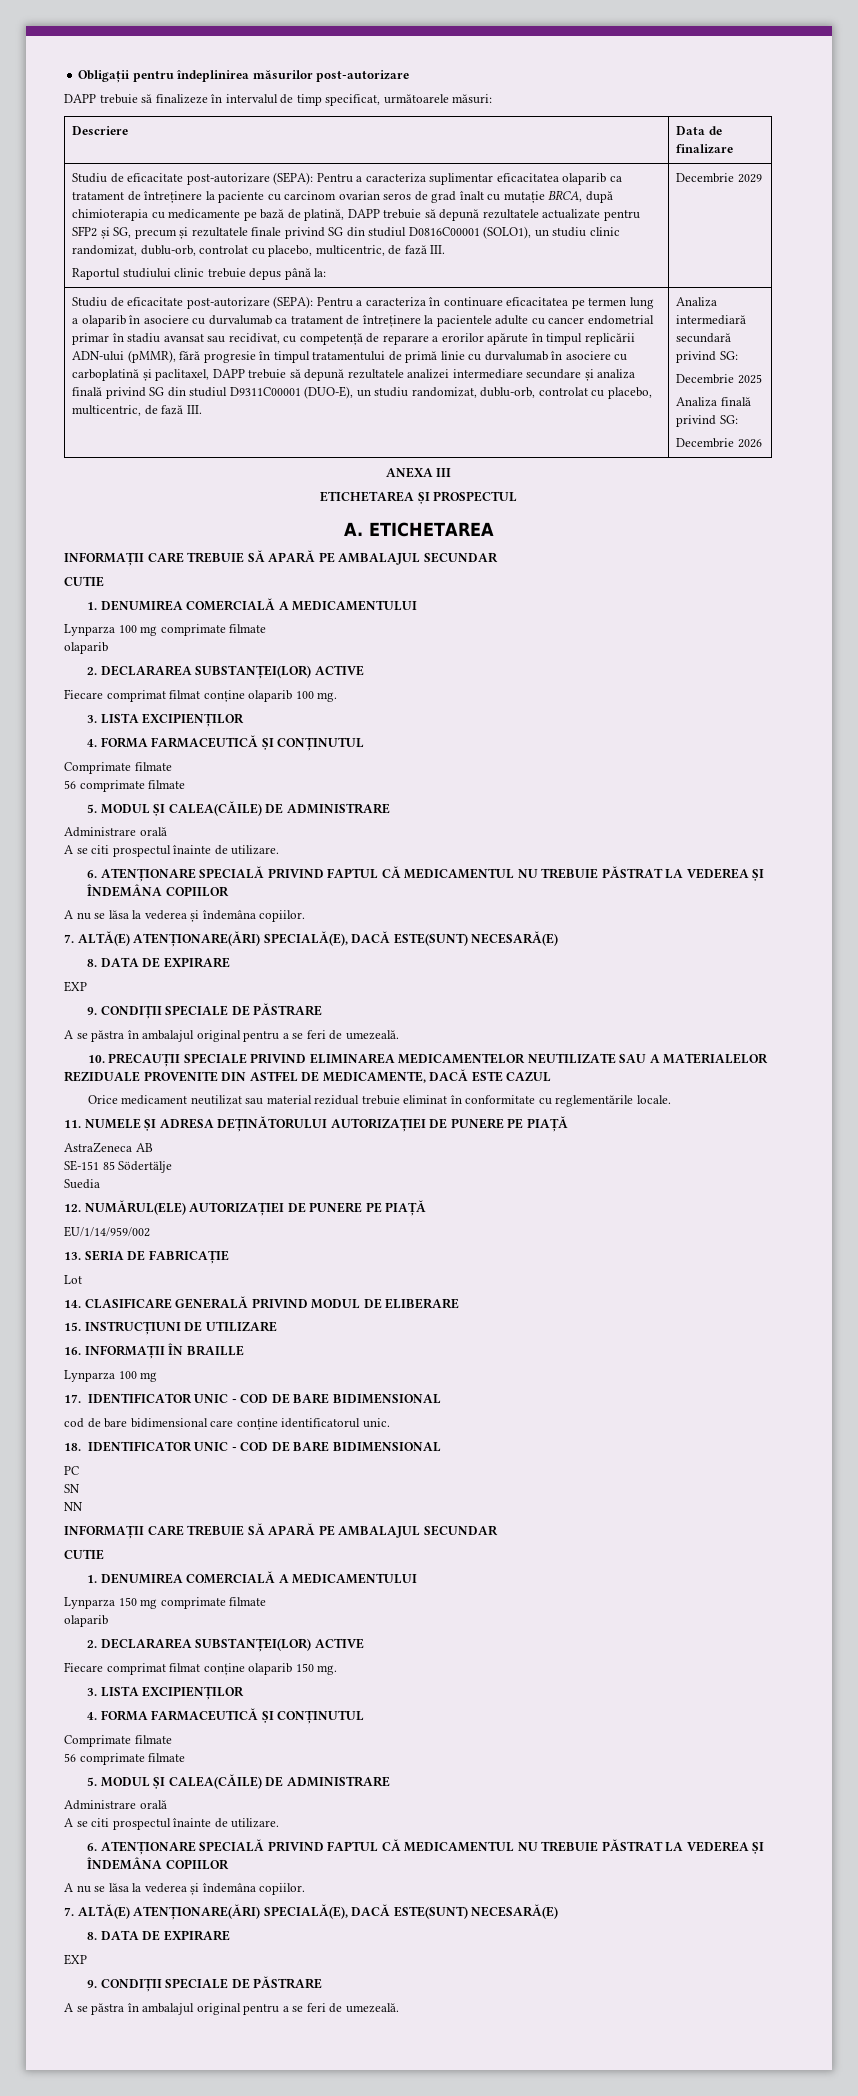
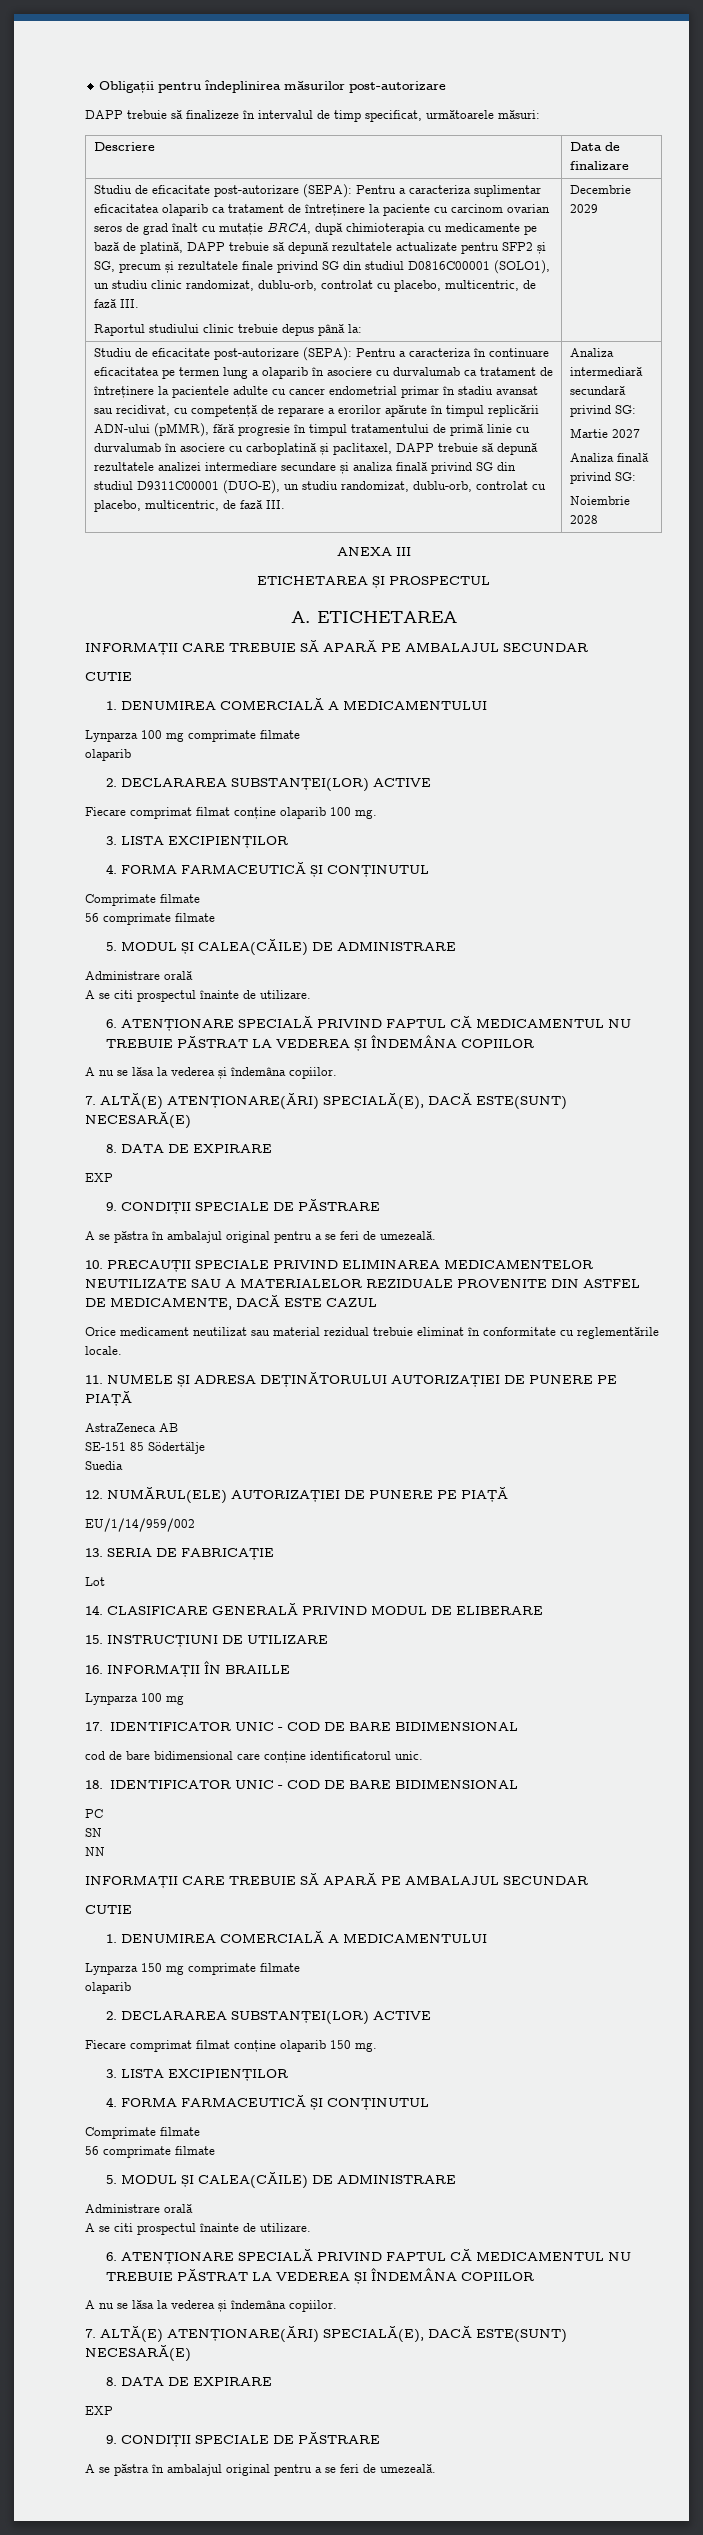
- Decembrie 2025
+ Martie 2027
- Decembrie 2026
+ Noiembrie 2028

